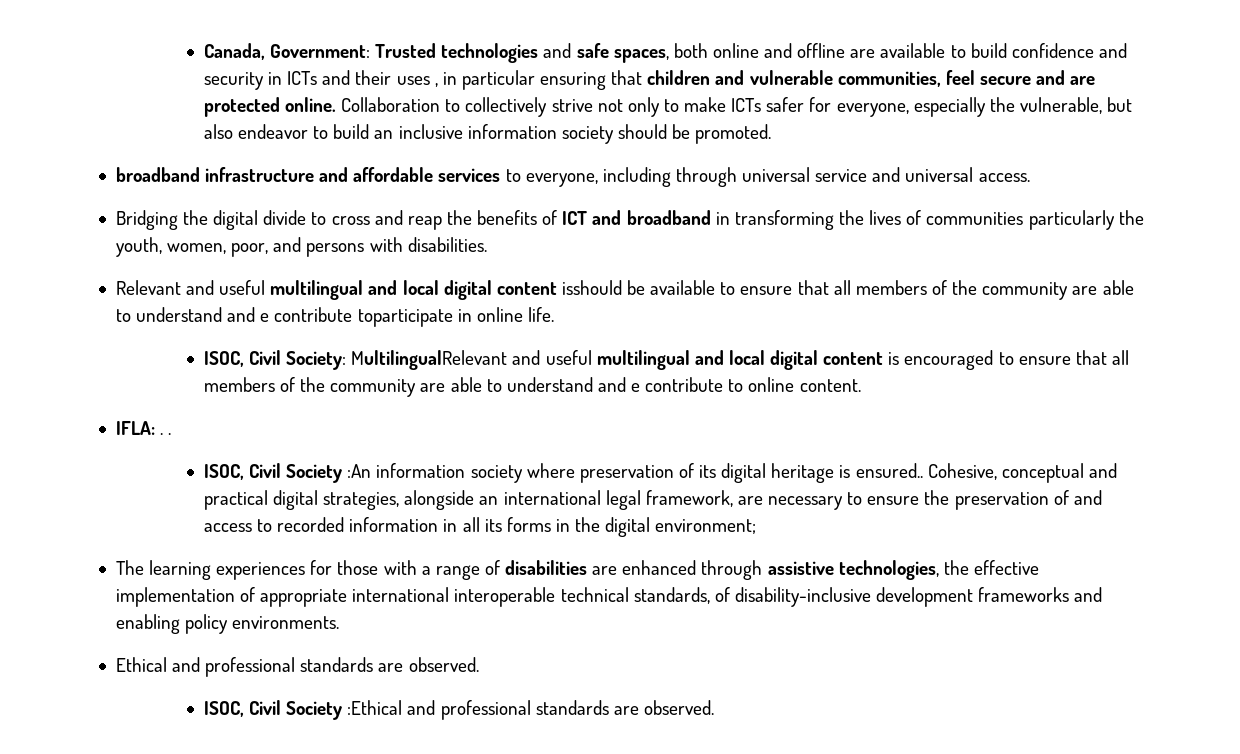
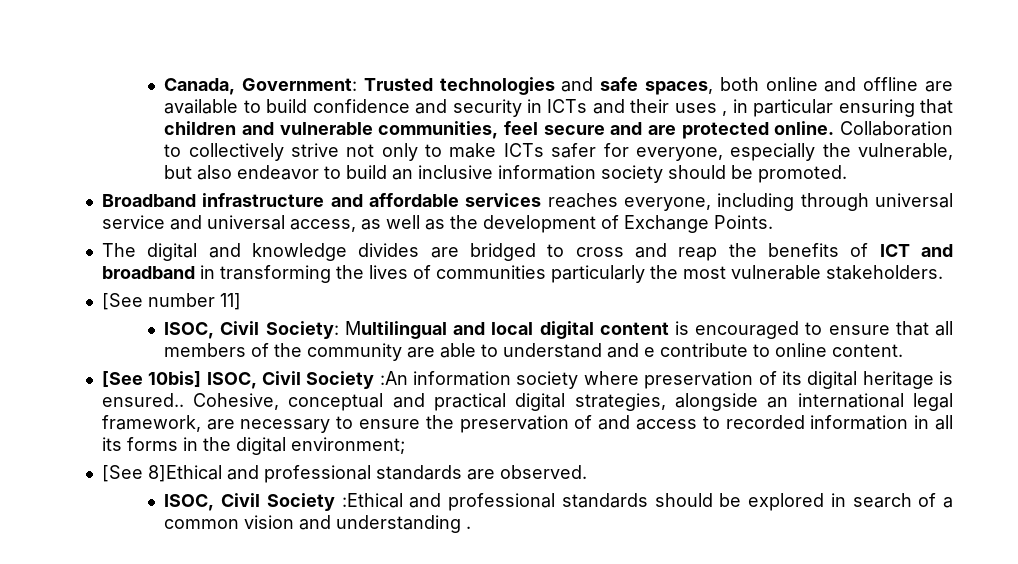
- broadband infrastructure and affordable services to everyone, including through universal service and universal access.
- Bridging the digital divide to cross and reap the benefits of ICT and broadband in transforming the lives of communities particularly the youth, women, poor, and persons with disabilities.
- Relevant and useful multilingual and local digital content isshould be available to ensure that all members of the community are able to understand and e contribute toparticipate in online life.
+ Broadband infrastructure and affordable services reaches everyone, including through universal service and universal access, as well as the development of Exchange Points.
+ The digital and knowledge divides are bridged to cross and reap the benefits of ICT and broadband in transforming the lives of communities particularly the most vulnerable stakeholders.
+ [See number 11]
- ISOC, Civil Society: MultilingualRelevant and useful multilingual and local digital content is encouraged to ensure that all members of the community are able to understand and e contribute to online content.
+ ISOC, Civil Society: Multilingual and local digital content is encouraged to ensure that all members of the community are able to understand and e contribute to online content.
- IFLA: . .
- ISOC, Civil Society :An information society where preservation of its digital heritage is ensured..
+ [See 10bis] ISOC, Civil Society :An information society where preservation of its digital heritage is ensured..
- The learning experiences for those with a range of disabilities are enhanced through assistive technologies, the effective implementation of appropriate international interoperable technical standards, of disability-inclusive development frameworks and enabling policy environments.
- Ethical and professional standards are observed.
+ [See 8]Ethical and professional standards are observed.
- ISOC, Civil Society :Ethical and professional standards are observed.
+ ISOC, Civil Society :Ethical and professional standards should be explored in search of a common vision and understanding .

